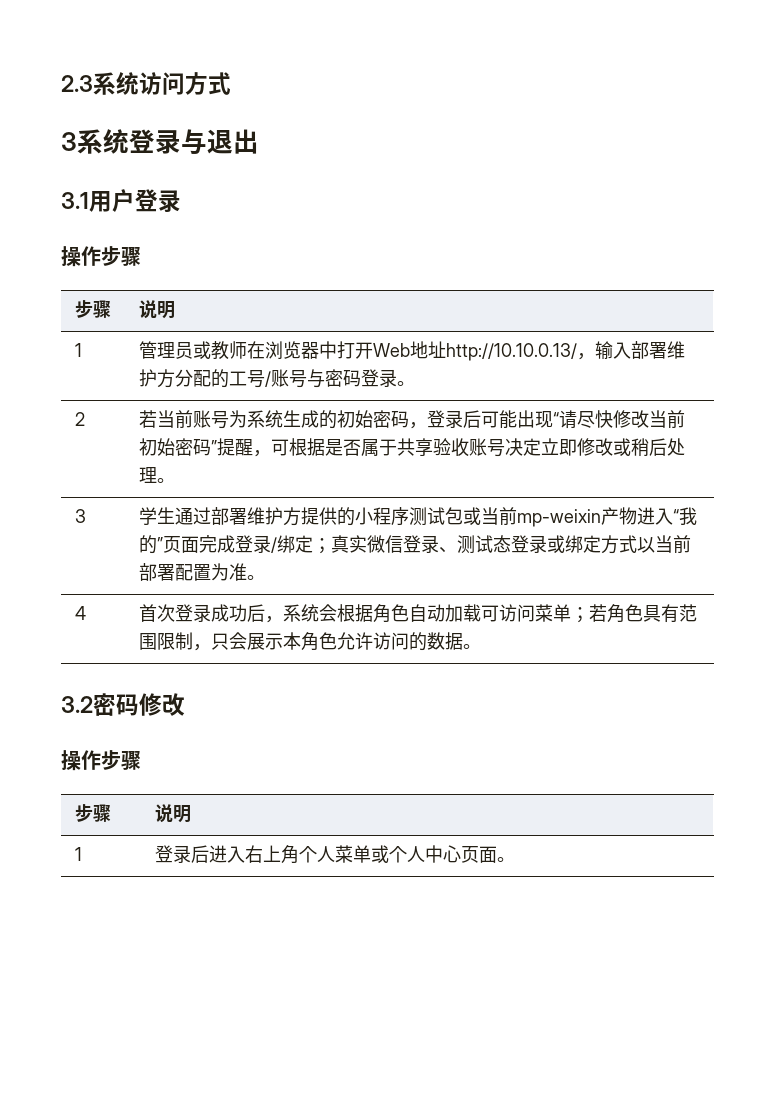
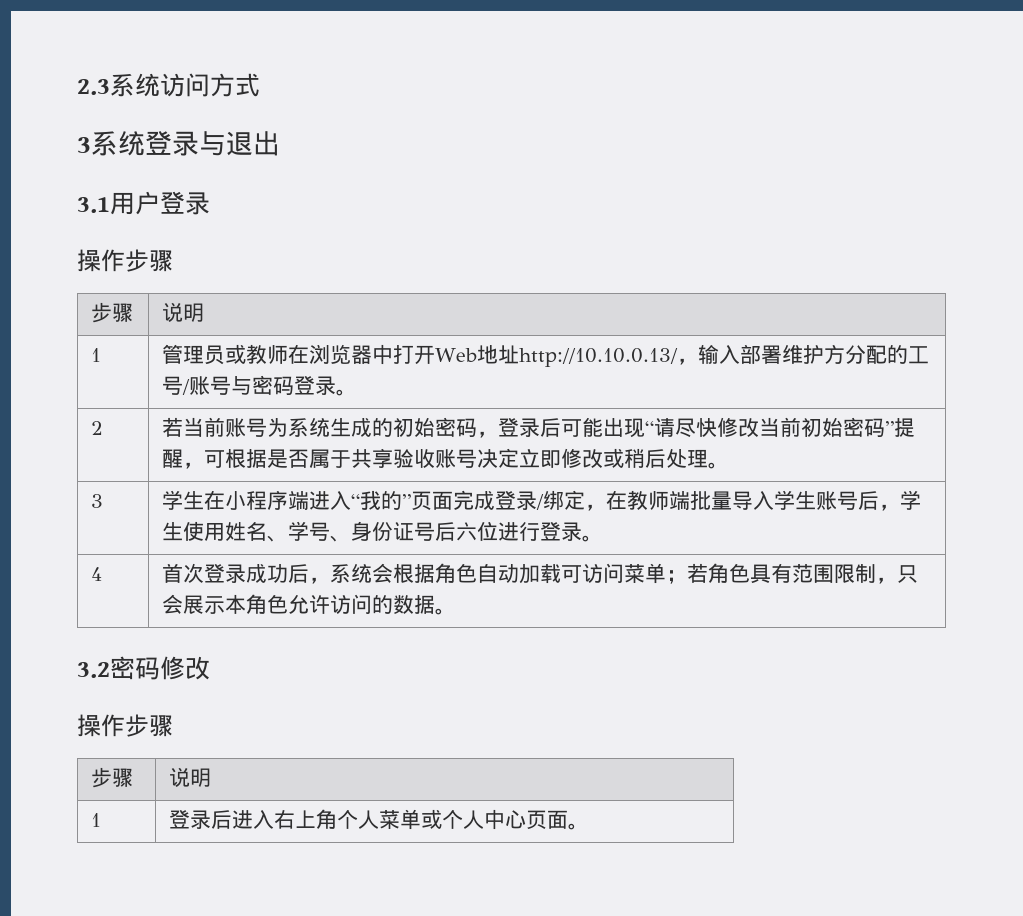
- 3 | 学生通过部署维护方提供的小程序测试包或当前mp-weixin产物进入“我的”页面完成登录/绑定；真实微信登录、测试态登录或绑定方式以当前部署配置为准。
+ 3 | 学生在小程序端进入“我的”页面完成登录/绑定，在教师端批量导入学生账号后，学生使用姓名、学号、身份证号后六位进行登录。

